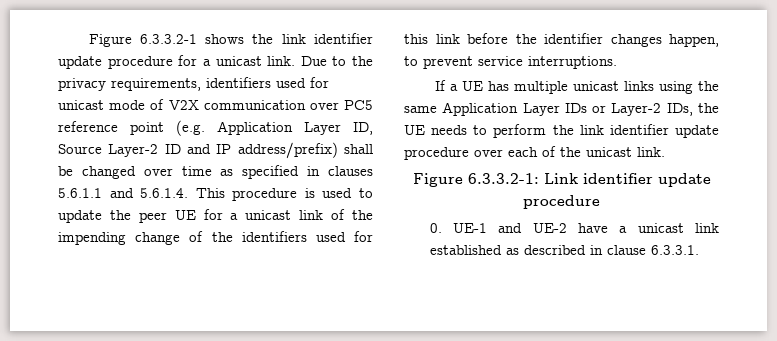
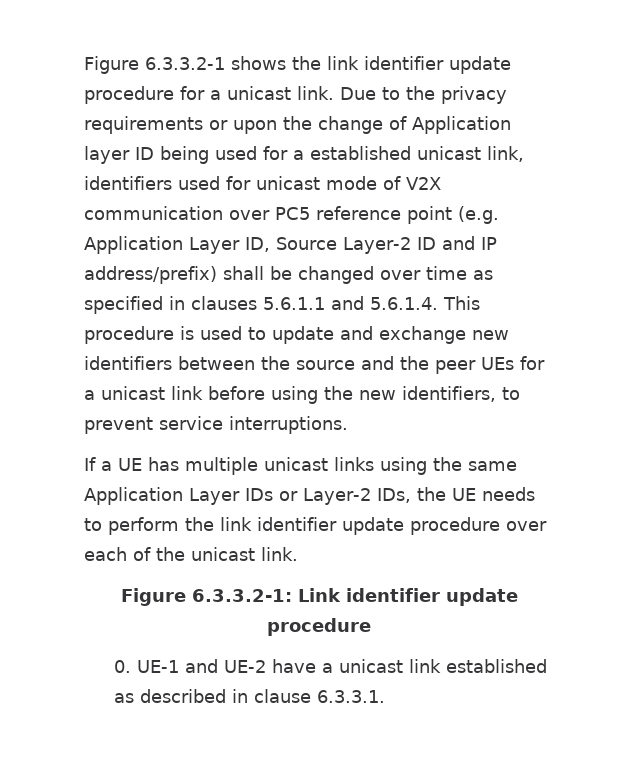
- Due to the privacy requirements, identifiers used for unicast mode of V2X communication over PC5 reference point (e.g. Application Layer ID, Source Layer-2 ID and IP address/prefix) shall be changed over time as specified in clauses 5.6.1.1 and 5.6.1.4. This procedure is used to update the peer UE for a unicast link of the impending change of the identifiers used for this link before the identifier changes happen, to prevent service interruptions.
+ Due to the privacy requirements or upon the change of Application layer ID being used for a established unicast link, identifiers used for unicast mode of V2X communication over PC5 reference point (e.g. Application Layer ID, Source Layer-2 ID and IP address/prefix) shall be changed over time as specified in clauses 5.6.1.1 and 5.6.1.4. This procedure is used to update and exchange new identifiers between the source and the peer UEs for a unicast link before using the new identifiers, to prevent service interruptions.

